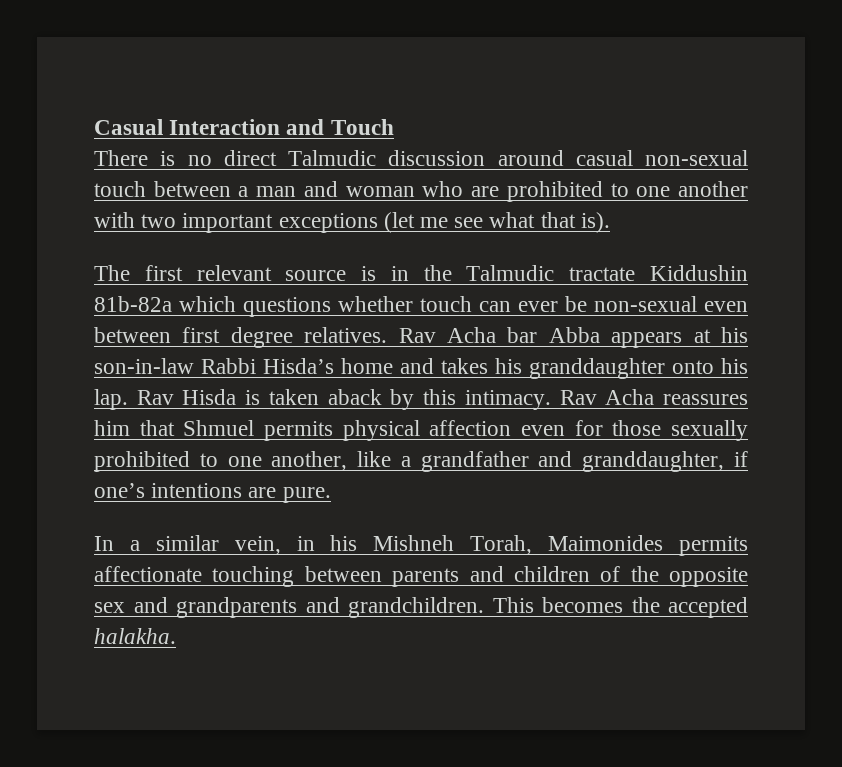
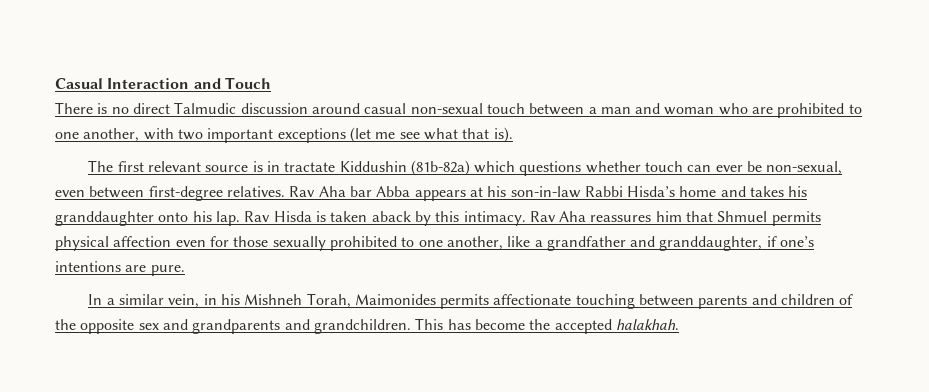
- There is no direct Talmudic discussion around casual non-sexual touch between a man and woman who are prohibited to one another with two important exceptions (let me see what that is).
+ There is no direct Talmudic discussion around casual non-sexual touch between a man and woman who are prohibited to one another, with two important exceptions (let me see what that is).
- The first relevant source is in the Talmudic tractate Kiddushin 81b-82a which questions whether touch can ever be non-sexual even between first degree relatives.
+ The first relevant source is in tractate Kiddushin (81b-82a) which questions whether touch can ever be non-sexual, even between first-degree relatives.
- Rav Acha bar Abba appears at his son-in-law Rabbi Hisda’s home and takes his granddaughter onto his lap.
+ Rav Aha bar Abba appears at his son-in-law Rabbi Hisda’s home and takes his granddaughter onto his lap.
- Rav Acha reassures him that Shmuel permits physical affection even for those sexually prohibited to one another, like a grandfather and granddaughter, if one’s intentions are pure.
+ Rav Aha reassures him that Shmuel permits physical affection even for those sexually prohibited to one another, like a grandfather and granddaughter, if one’s intentions are pure.
- This becomes the accepted halakha.
+ This has become the accepted halakhah.

